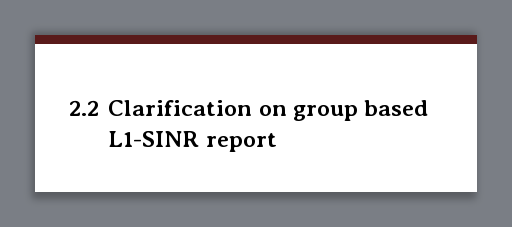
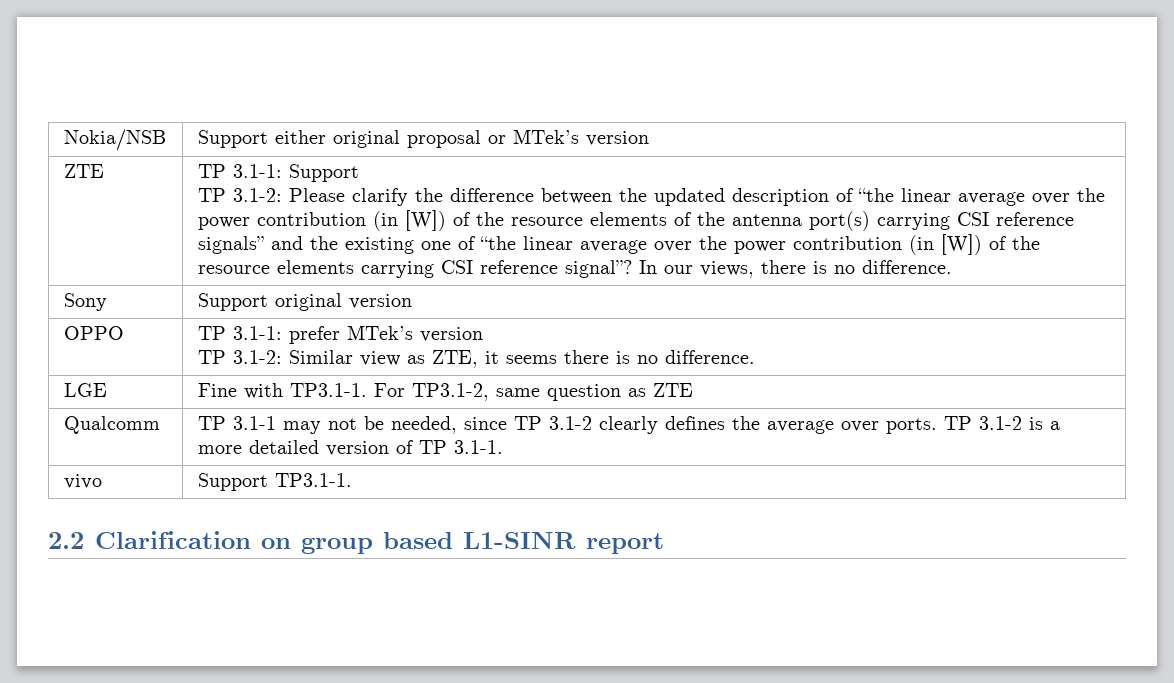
+ Nokia/NSB | Support either original proposal or MTek’s version
+ ZTE | TP 3.1-1: Support
+ TP 3.1-2: Please clarify the difference between the updated description of “the linear average over the power contribution (in [W]) of the resource elements of the antenna port(s) carrying CSI reference signals” and the existing one of “the linear average over the power contribution (in [W]) of the resource elements carrying CSI reference signal”? In our views, there is no difference.
+ Sony | Support original version
+ OPPO | TP 3.1-1: prefer MTek’s version
+ TP 3.1-2: Similar view as ZTE, it seems there is no difference.
+ LGE | Fine with TP3.1-1. For TP3.1-2, same question as ZTE
+ Qualcomm | TP 3.1-1 may not be needed, since TP 3.1-2 clearly defines the average over ports. TP 3.1-2 is a more detailed version of TP 3.1-1.
+ vivo | Support TP3.1-1.

